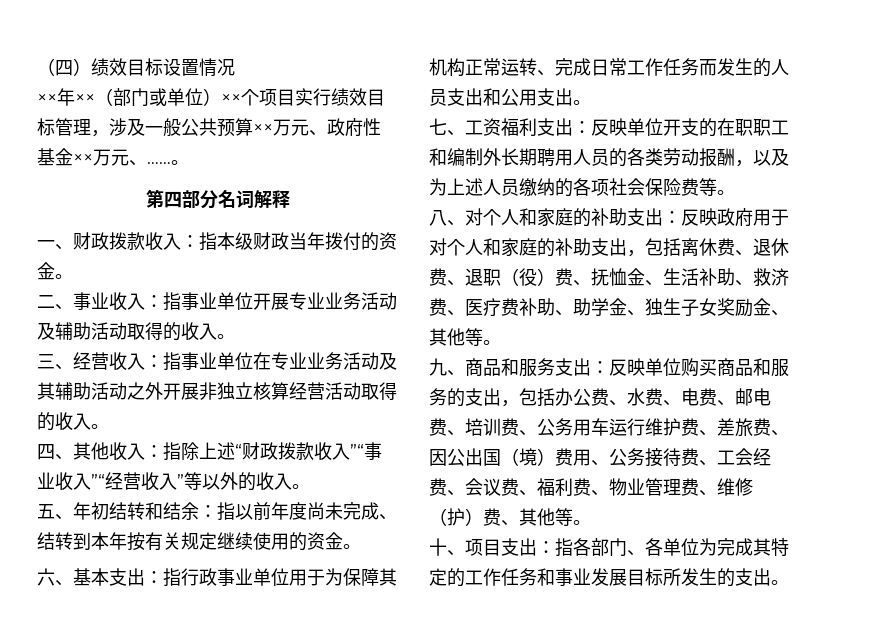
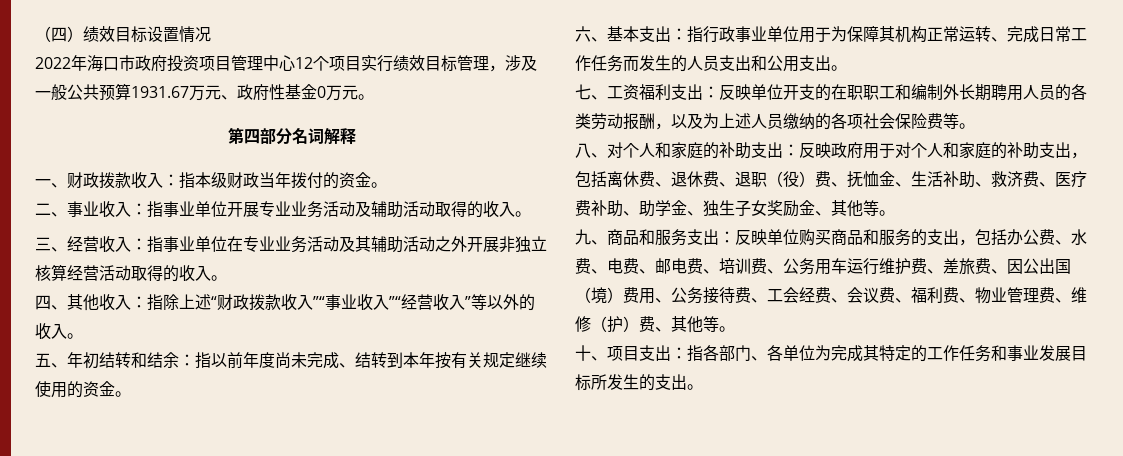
- ××年××（部门或单位）××个项目实行绩效目标管理，涉及一般公共预算××万元、政府性基金××万元、……。
+ 2022年海口市政府投资项目管理中心12个项目实行绩效目标管理，涉及一般公共预算1931.67万元、政府性基金0万元。

